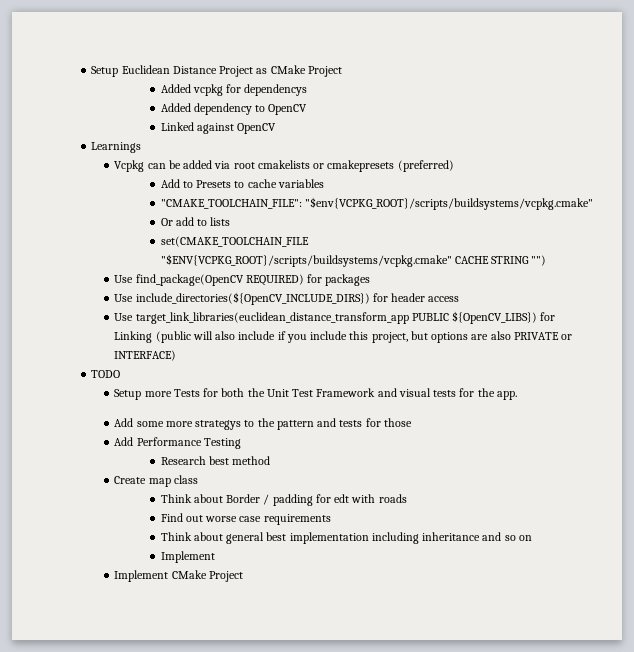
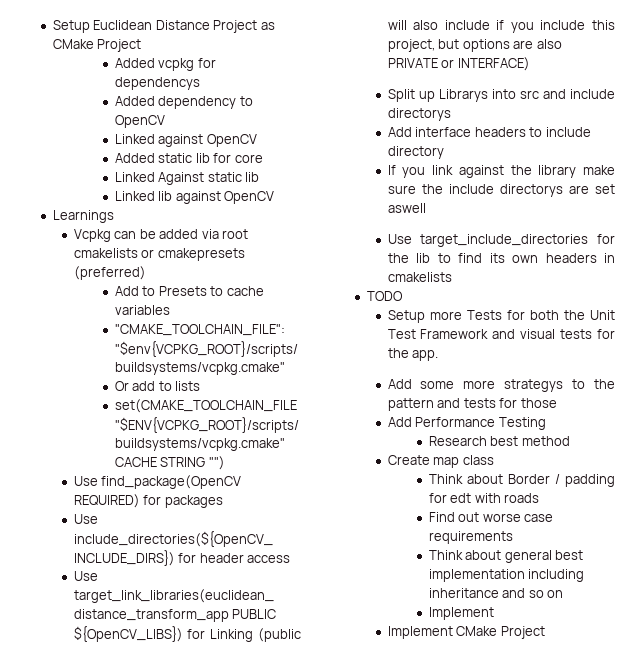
+ Added static lib for core
+ Linked Against static lib
+ Linked lib against OpenCV
+ Split up Librarys into src and include directorys
+ Add interface headers to include directory
+ If you link against the library make sure the include directorys are set aswell
+ Use target_include_directories for the lib to find its own headers in cmakelists

